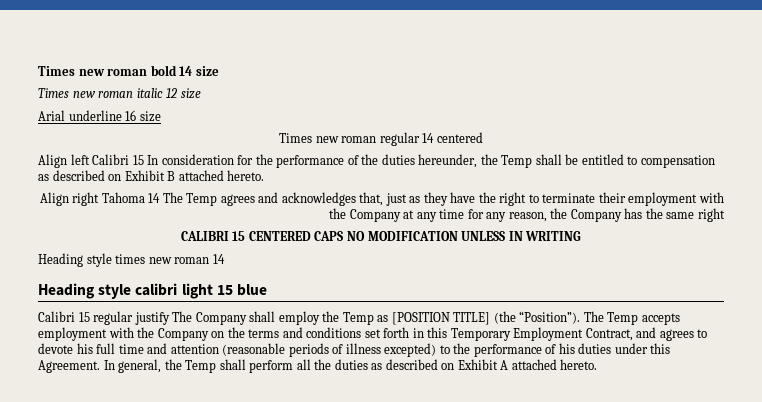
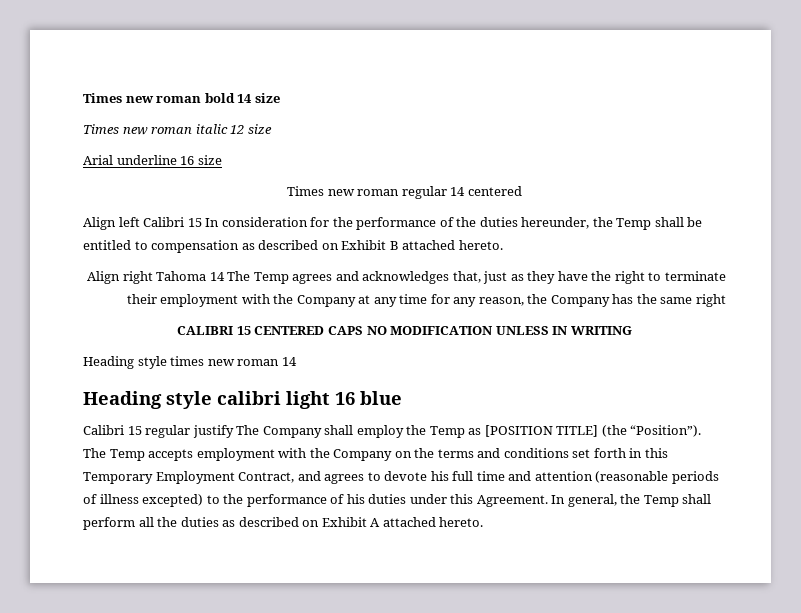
- Heading style calibri light 15 blue
+ Heading style calibri light 16 blue

